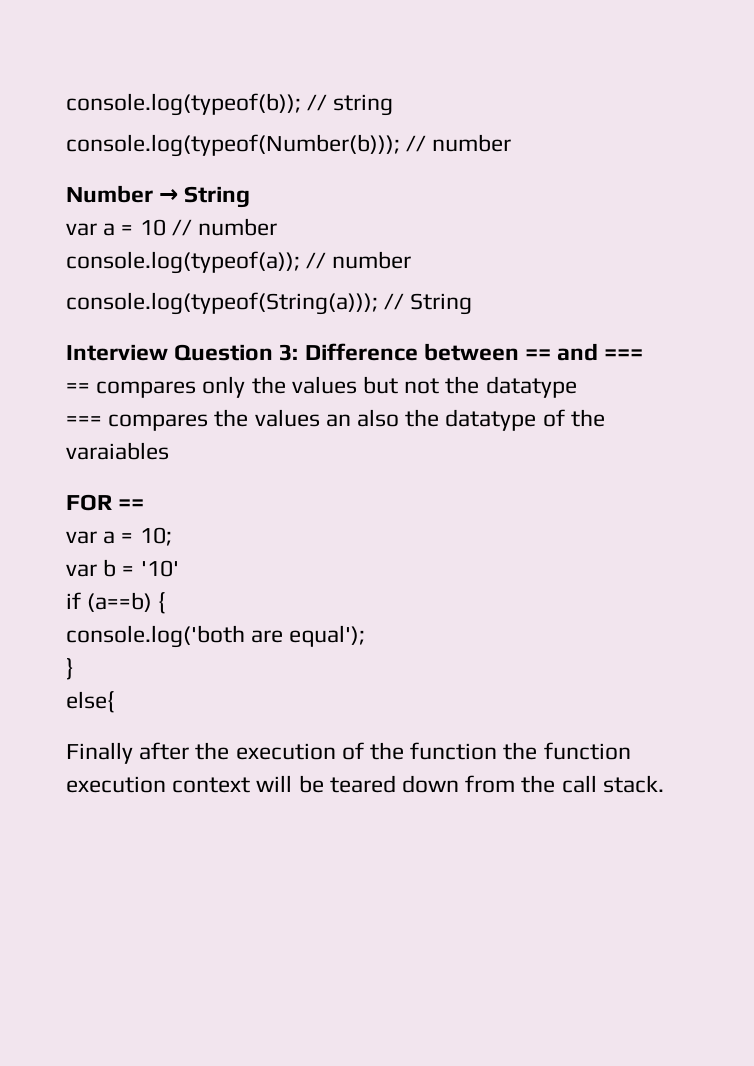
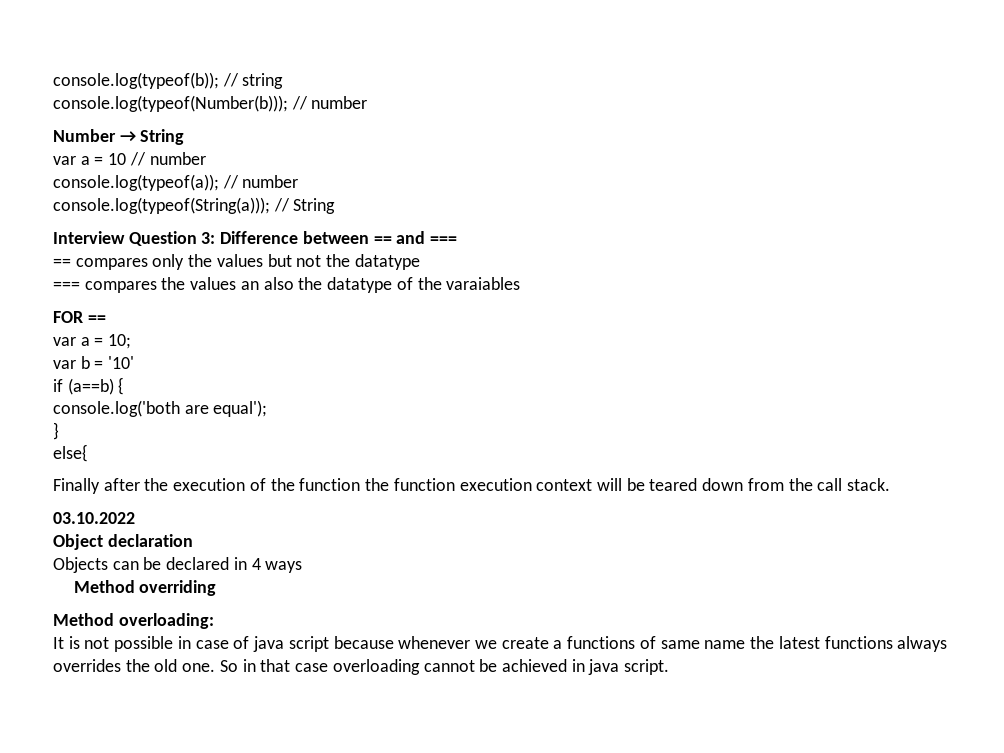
+ 03.10.2022
+ Object declaration
+ Objects can be declared in 4 ways
+ Method overriding
+ Method overloading:
+ It is not possible in case of java script because whenever we create a functions of same name the latest functions always overrides the old one. So in that case overloading cannot be achieved in java script.

